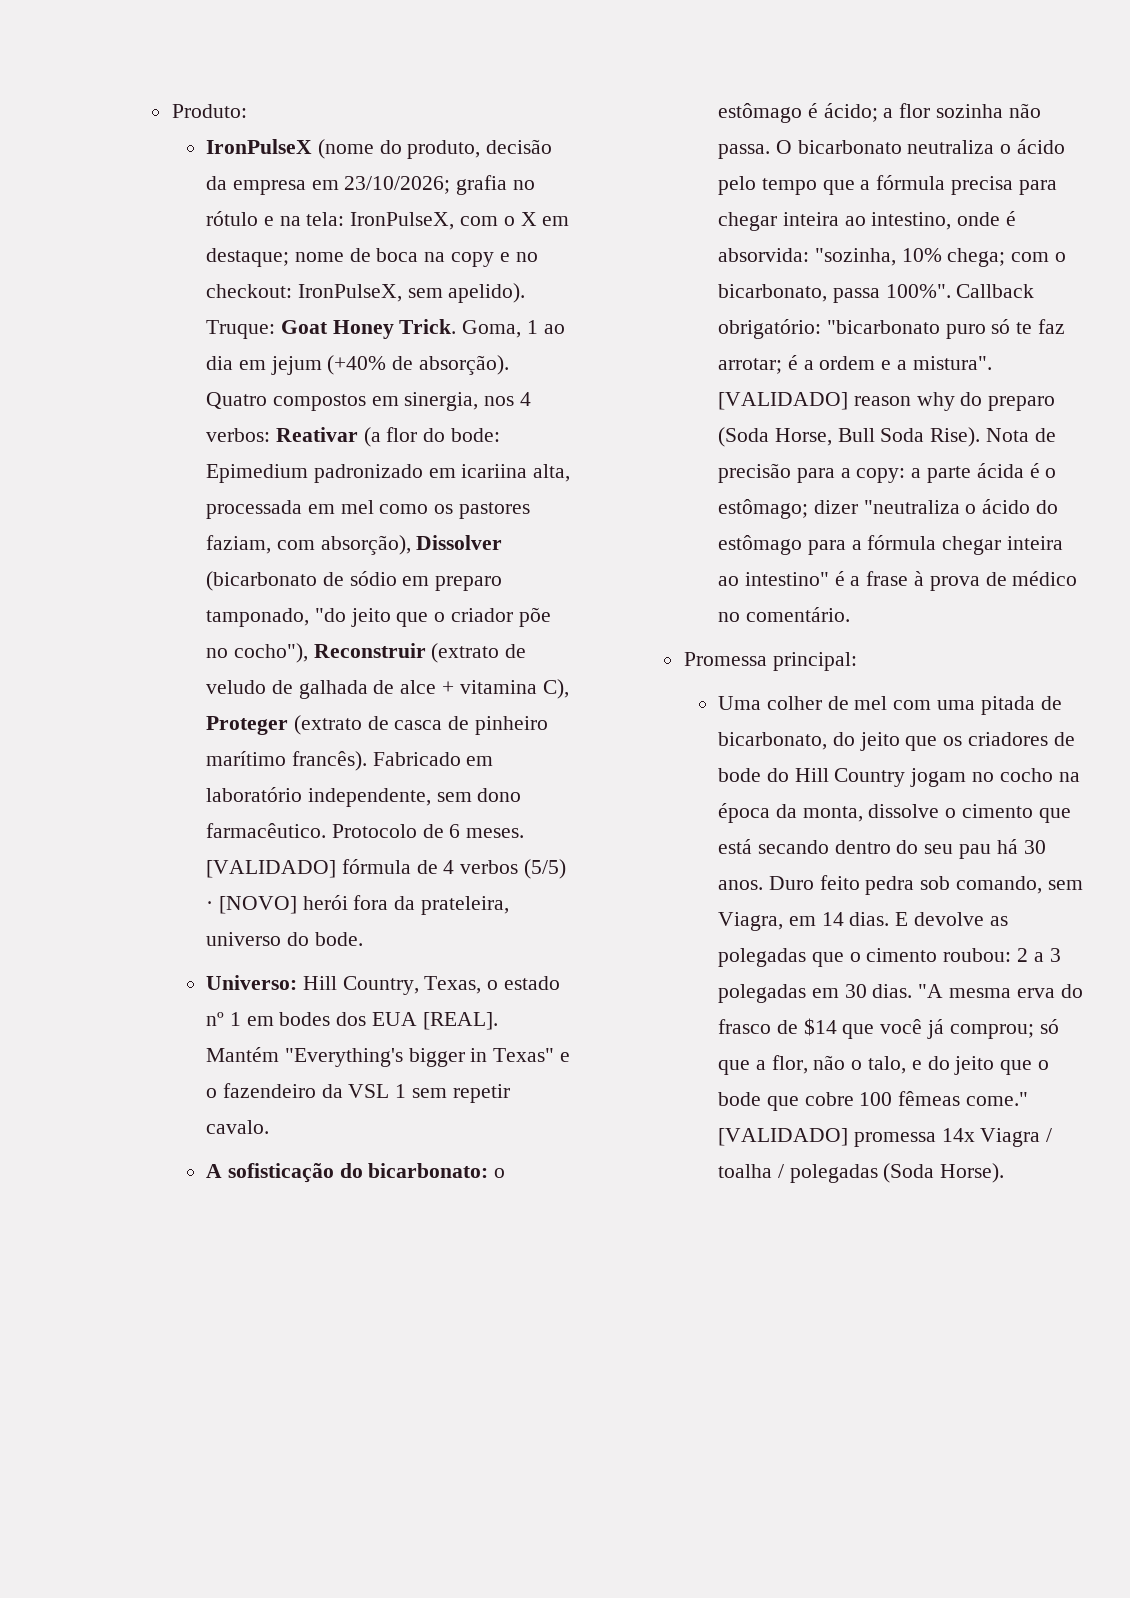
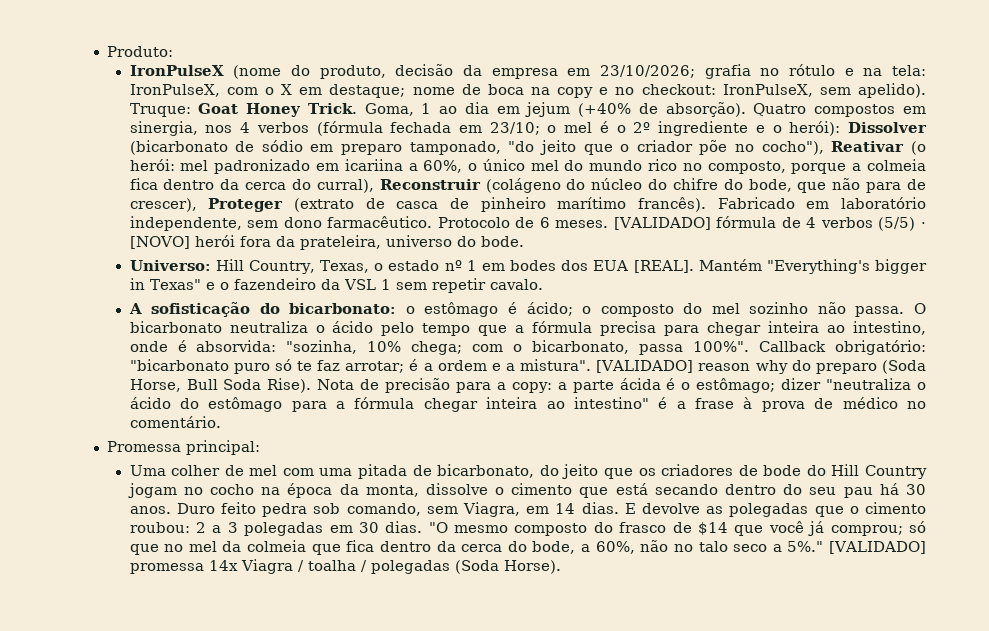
- Quatro compostos em sinergia, nos 4 verbos: Reativar (a flor do bode: Epimedium padronizado em icariina alta, processada em mel como os pastores faziam, com absorção), Dissolver (bicarbonato de sódio em preparo tamponado, "do jeito que o criador põe no cocho"), Reconstruir (extrato de veludo de galhada de alce + vitamina C), Proteger (extrato de casca de pinheiro marítimo francês).
+ Quatro compostos em sinergia, nos 4 verbos (fórmula fechada em 23/10; o mel é o 2º ingrediente e o herói): Dissolver (bicarbonato de sódio em preparo tamponado, "do jeito que o criador põe no cocho"), Reativar (o herói: mel padronizado em icariina a 60%, o único mel do mundo rico no composto, porque a colmeia fica dentro da cerca do curral), Reconstruir (colágeno do núcleo do chifre do bode, que não para de crescer), Proteger (extrato de casca de pinheiro marítimo francês).
- A sofisticação do bicarbonato: o estômago é ácido; a flor sozinha não passa.
+ A sofisticação do bicarbonato: o estômago é ácido; o composto do mel sozinho não passa.
- "A mesma erva do frasco de $14 que você já comprou; só que a flor, não o talo, e do jeito que o bode que cobre 100 fêmeas come."
+ "O mesmo composto do frasco de $14 que você já comprou; só que no mel da colmeia que fica dentro da cerca do bode, a 60%, não no talo seco a 5%."

